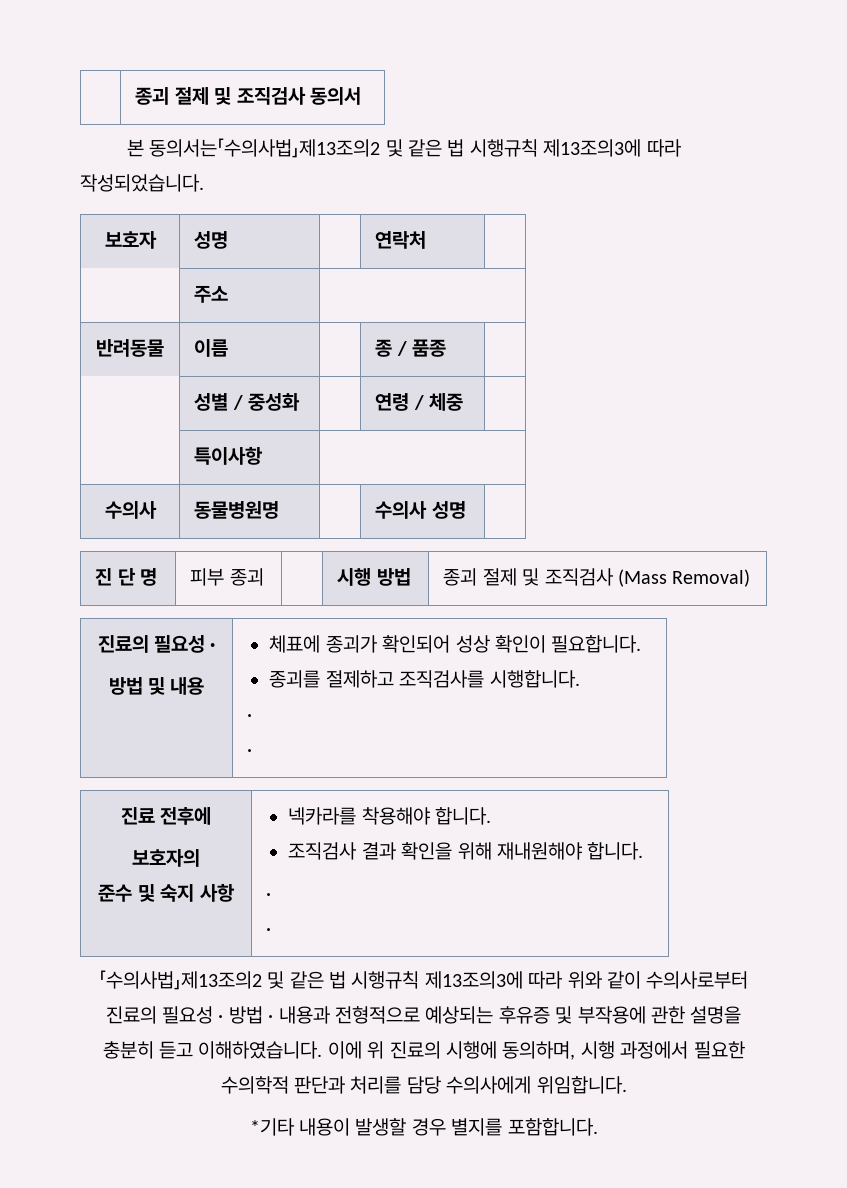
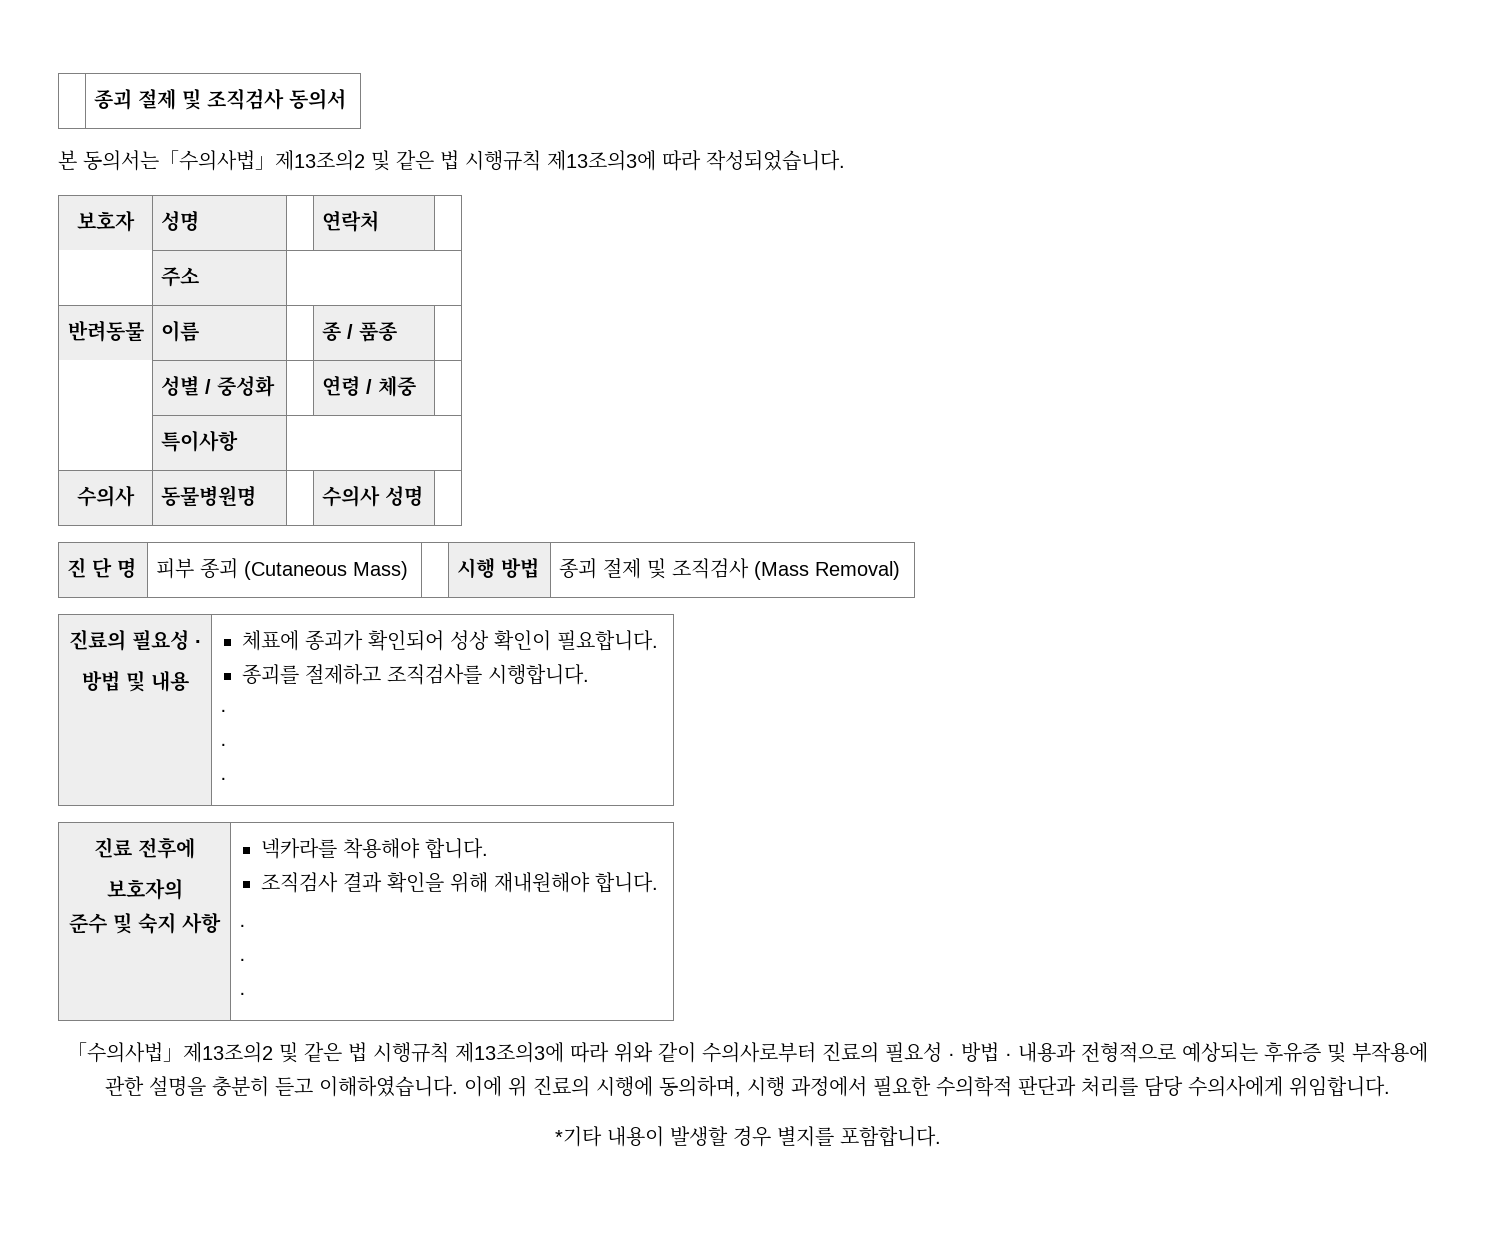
- 진 단 명 | 피부 종괴 | | 시행 방법 | 종괴 절제 및 조직검사 (Mass Removal)
+ 진 단 명 | 피부 종괴 (Cutaneous Mass) | | 시행 방법 | 종괴 절제 및 조직검사 (Mass Removal)
  진료의 필요성 ·
  방법 및 내용 | 체표에 종괴가 확인되어 성상 확인이 필요합니다.
  종괴를 절제하고 조직검사를 시행합니다.
+ ·
  진료 전후에
  보호자의
  준수 및 숙지 사항 | 넥카라를 착용해야 합니다.
  조직검사 결과 확인을 위해 재내원해야 합니다.
+ ·

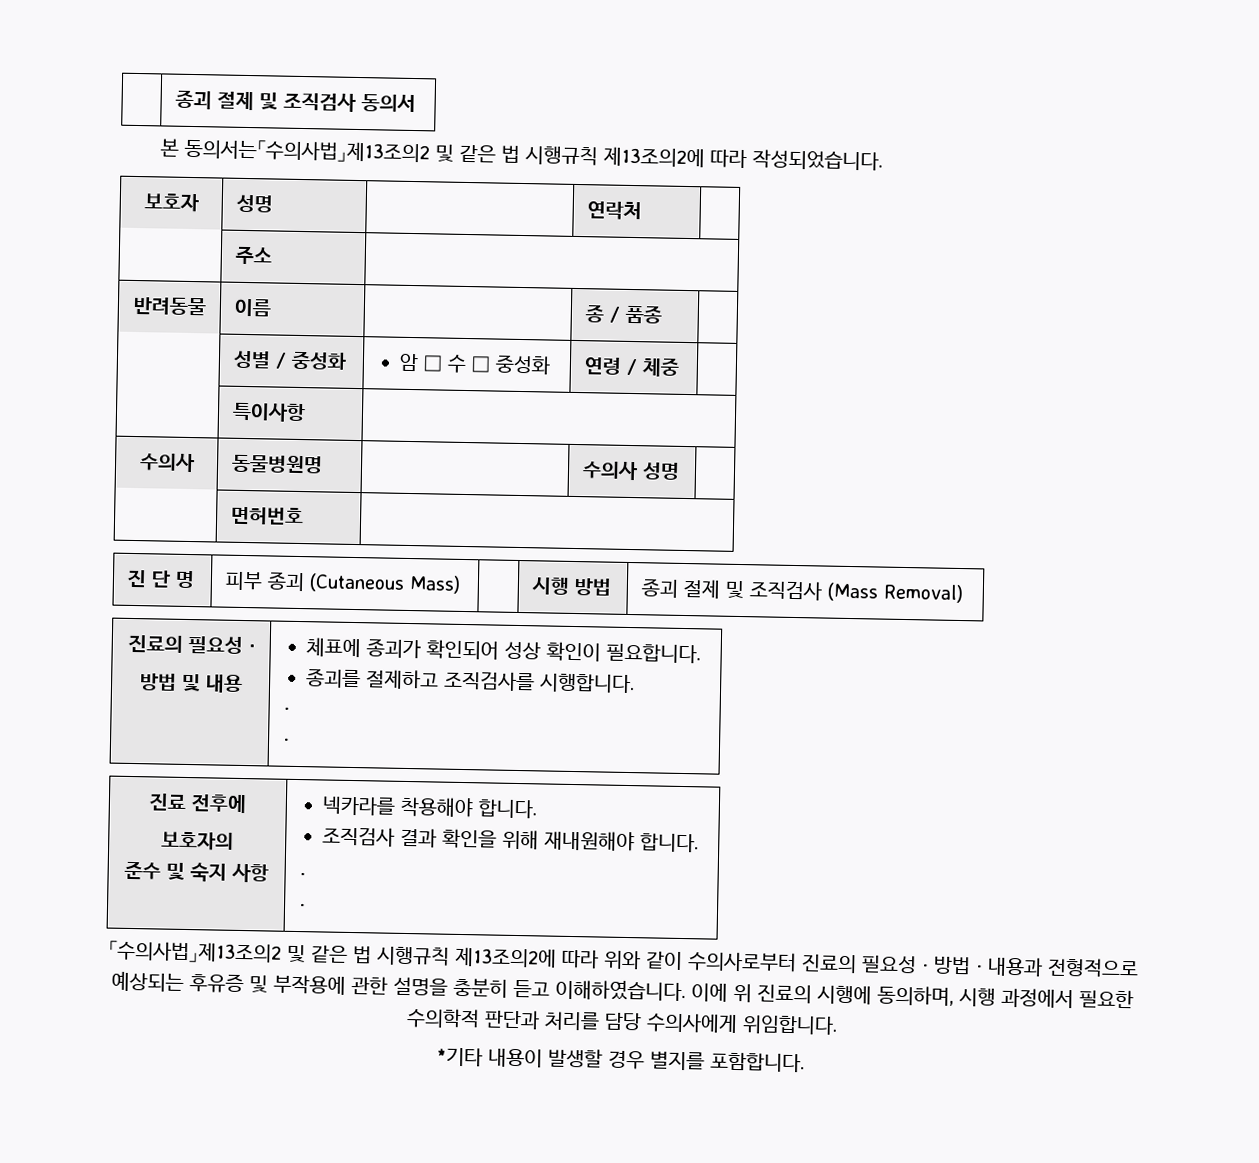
- 본 동의서는「수의사법」제13조의2 및 같은 법 시행규칙 제13조의3에 따라 작성되었습니다.
+ 본 동의서는「수의사법」제13조의2 및 같은 법 시행규칙 제13조의2에 따라 작성되었습니다.
- | 성별 / 중성화 | | 연령 / 체중 |
+ | 성별 / 중성화 | 암 □ 수 □ 중성화 | 연령 / 체중 |
+ | 면허번호 |
  진 단 명 | 피부 종괴 (Cutaneous Mass) | | 시행 방법 | 종괴 절제 및 조직검사 (Mass Removal)
  진료의 필요성 ·
  방법 및 내용 | 체표에 종괴가 확인되어 성상 확인이 필요합니다.
  종괴를 절제하고 조직검사를 시행합니다.
- ·
  진료 전후에
  보호자의
  준수 및 숙지 사항 | 넥카라를 착용해야 합니다.
  조직검사 결과 확인을 위해 재내원해야 합니다.
  ·
  ·
- ·
- 「수의사법」제13조의2 및 같은 법 시행규칙 제13조의3에 따라 위와 같이 수의사로부터 진료의 필요성 · 방법 · 내용과 전형적으로 예상되는 후유증 및 부작용에 관한 설명을 충분히 듣고 이해하였습니다.
+ 「수의사법」제13조의2 및 같은 법 시행규칙 제13조의2에 따라 위와 같이 수의사로부터 진료의 필요성 · 방법 · 내용과 전형적으로 예상되는 후유증 및 부작용에 관한 설명을 충분히 듣고 이해하였습니다.

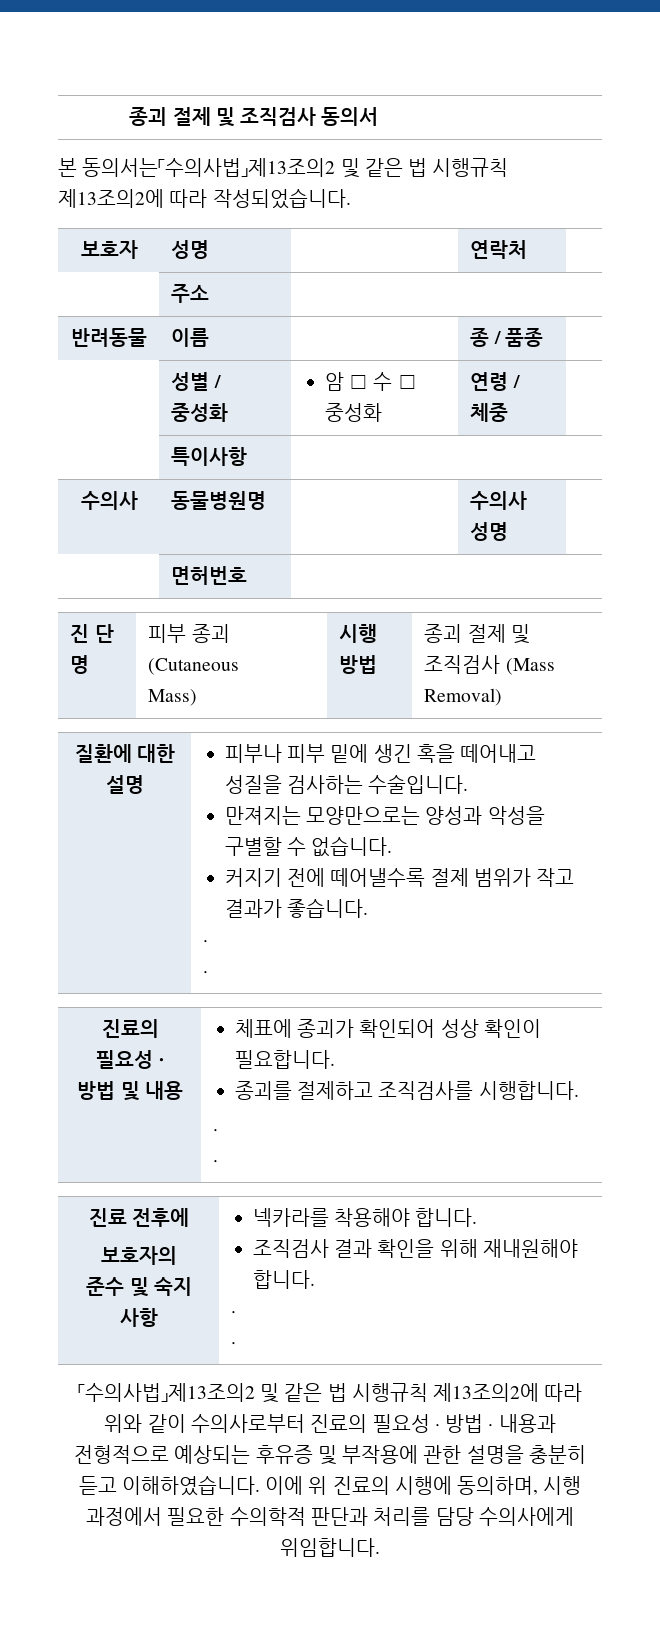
+ 질환에 대한 설명 | 피부나 피부 밑에 생긴 혹을 떼어내고 성질을 검사하는 수술입니다.
+ 만져지는 모양만으로는 양성과 악성을 구별할 수 없습니다.
+ 커지기 전에 떼어낼수록 절제 범위가 작고 결과가 좋습니다.
+ ·
+ ·
- *기타 내용이 발생할 경우 별지를 포함합니다.

